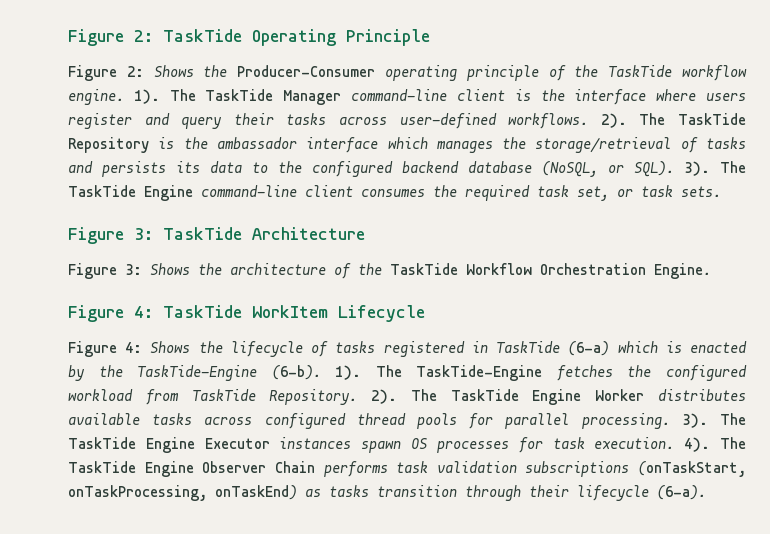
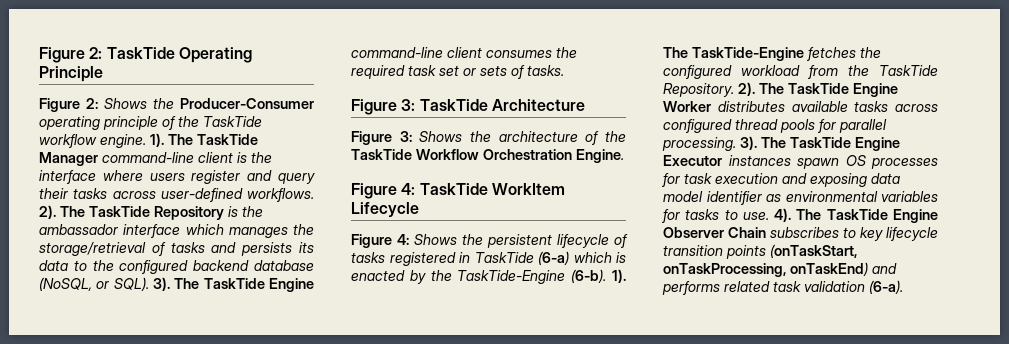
- The TaskTide Engine command-line client consumes the required task set, or task sets.
+ The TaskTide Engine command-line client consumes the required task set or sets of tasks.
- Figure 4: Shows the lifecycle of tasks registered in TaskTide (6-a) which is enacted by the TaskTide-Engine (6-b).
+ Figure 4: Shows the persistent lifecycle of tasks registered in TaskTide (6-a) which is enacted by the TaskTide-Engine (6-b).
- The TaskTide-Engine fetches the configured workload from TaskTide Repository.
+ The TaskTide-Engine fetches the configured workload from the TaskTide Repository.
- The TaskTide Engine Executor instances spawn OS processes for task execution.
+ The TaskTide Engine Executor instances spawn OS processes for task execution and exposing data model identifier as environmental variables for tasks to use.
- The TaskTide Engine Observer Chain performs task validation subscriptions (onTaskStart, onTaskProcessing, onTaskEnd) as tasks transition through their lifecycle (6-a).
+ The TaskTide Engine Observer Chain subscribes to key lifecycle transition points (onTaskStart, onTaskProcessing, onTaskEnd) and performs related task validation (6-a).

